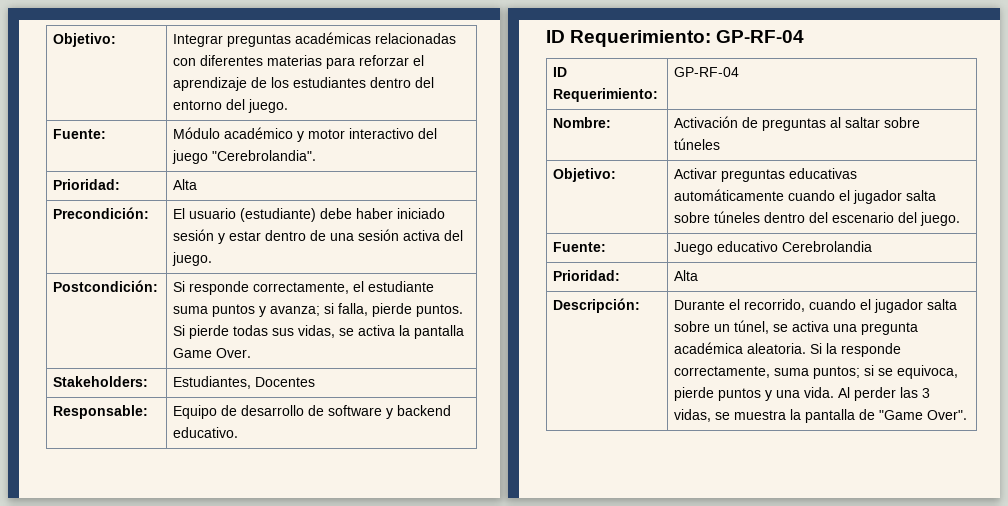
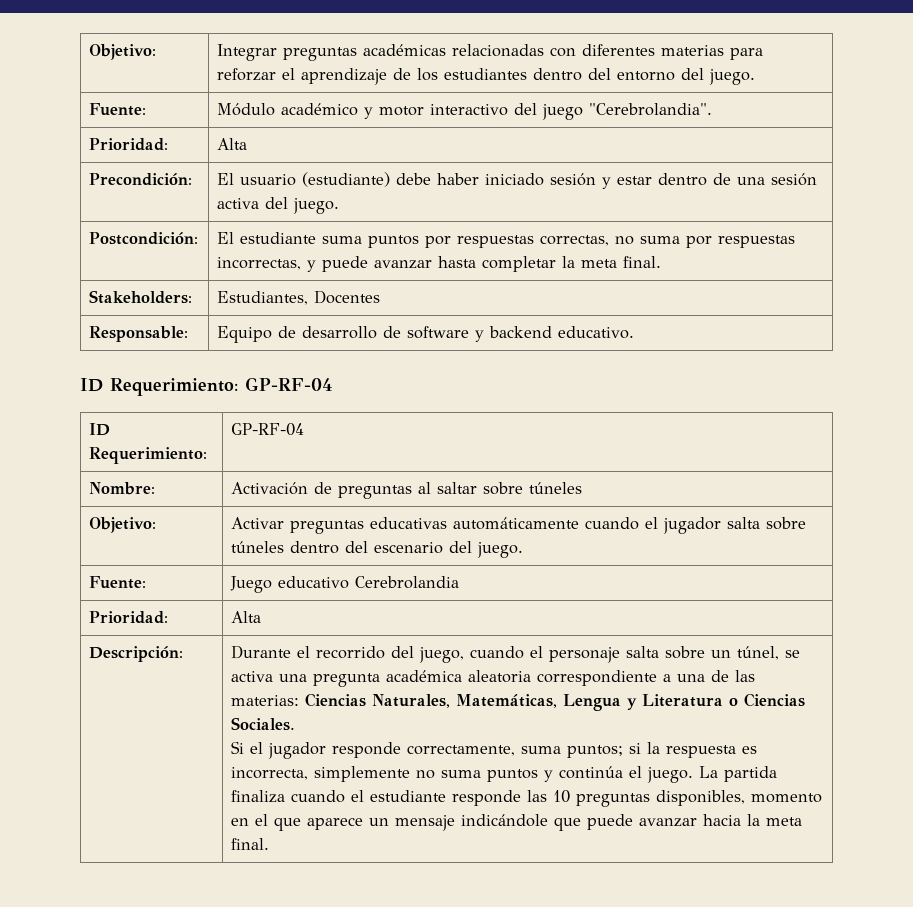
- Postcondición: | Si responde correctamente, el estudiante suma puntos y avanza; si falla, pierde puntos. Si pierde todas sus vidas, se activa la pantalla Game Over.
+ Postcondición: | El estudiante suma puntos por respuestas correctas, no suma por respuestas incorrectas, y puede avanzar hasta completar la meta final.
- Durante el recorrido, cuando el jugador salta sobre un túnel, se activa una pregunta académica aleatoria. Si la responde correctamente, suma puntos; si se equivoca, pierde puntos y una vida. Al perder las 3 vidas, se muestra la pantalla de "Game Over".
+ Durante el recorrido del juego, cuando el personaje salta sobre un túnel, se activa una pregunta académica aleatoria correspondiente a una de las materias: Ciencias Naturales, Matemáticas, Lengua y Literatura o Ciencias Sociales.
+ Si el jugador responde correctamente, suma puntos; si la respuesta es incorrecta, simplemente no suma puntos y continúa el juego. La partida finaliza cuando el estudiante responde las 10 preguntas disponibles, momento en el que aparece un mensaje indicándole que puede avanzar hacia la meta final.

